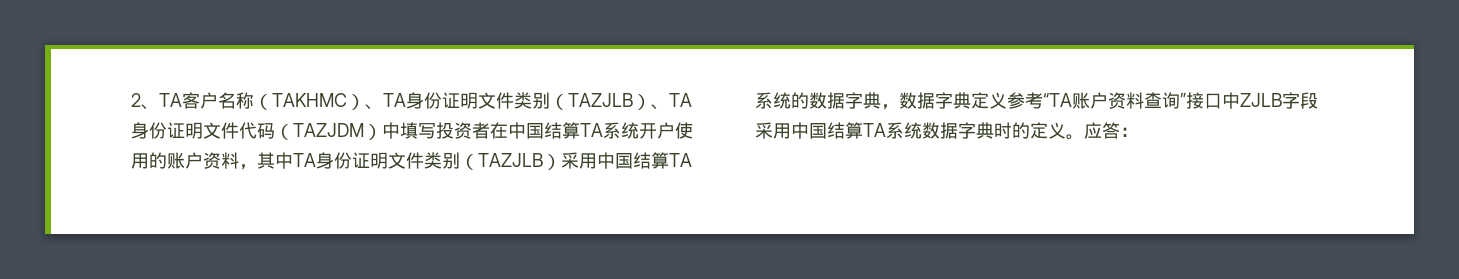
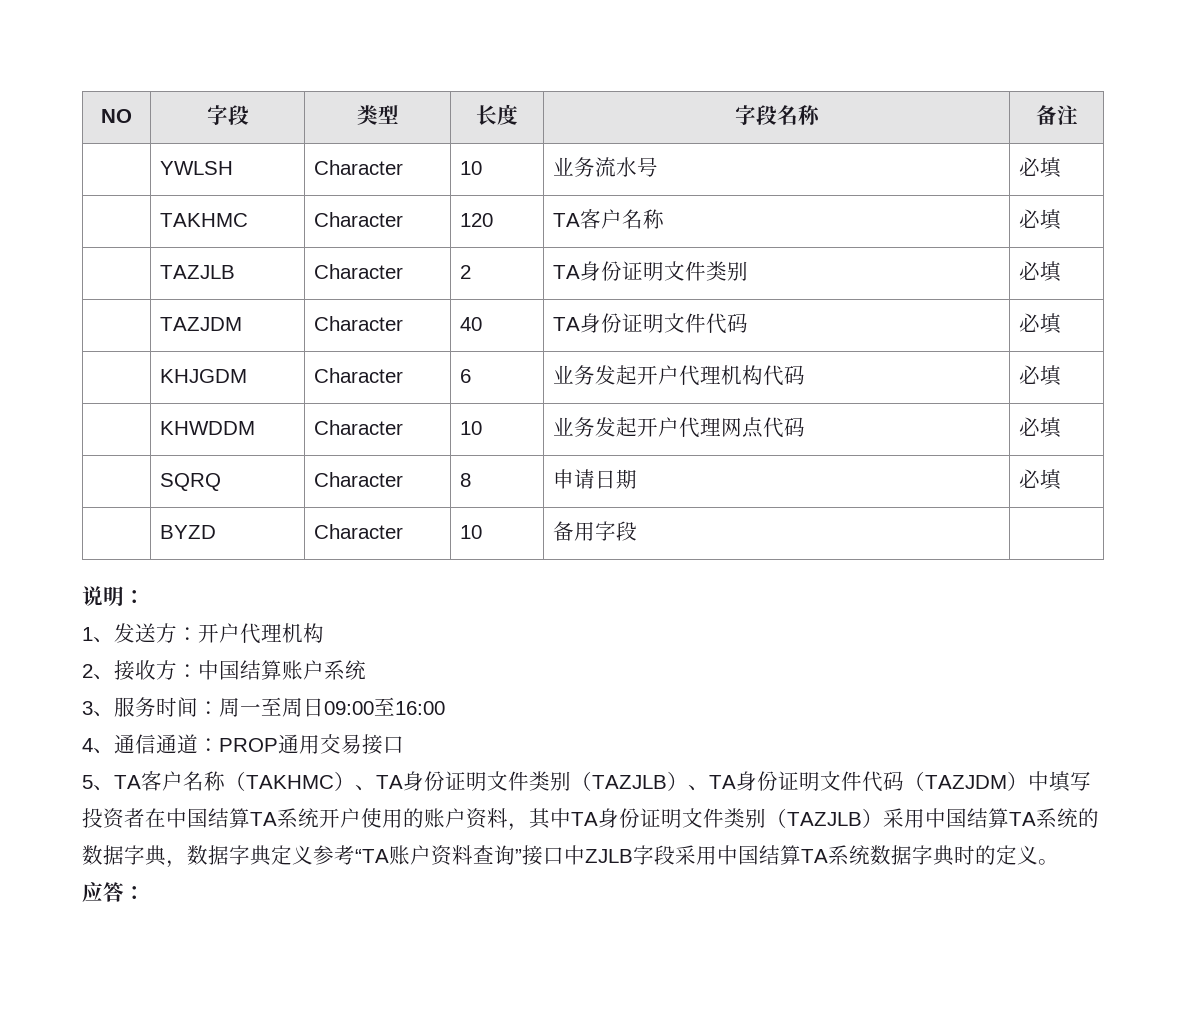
- 2、TA客户名称（TAKHMC）、TA身份证明文件类别（TAZJLB）、TA身份证明文件代码（TAZJDM）中填写投资者在中国结算TA系统开户使用的账户资料，其中TA身份证明文件类别（TAZJLB）采用中国结算TA系统的数据字典，数据字典定义参考“TA账户资料查询”接口中ZJLB字段采用中国结算TA系统数据字典时的定义。应答：
+ NO | 字段 | 类型 | 长度 | 字段名称 | 备注
+ | YWLSH | Character | 10 | 业务流水号 | 必填
+ | TAKHMC | Character | 120 | TA客户名称 | 必填
+ | TAZJLB | Character | 2 | TA身份证明文件类别 | 必填
+ | TAZJDM | Character | 40 | TA身份证明文件代码 | 必填
+ | KHJGDM | Character | 6 | 业务发起开户代理机构代码 | 必填
+ | KHWDDM | Character | 10 | 业务发起开户代理网点代码 | 必填
+ | SQRQ | Character | 8 | 申请日期 | 必填
+ | BYZD | Character | 10 | 备用字段 |
+ 说明：
+ 1、发送方：开户代理机构
+ 2、接收方：中国结算账户系统
+ 3、服务时间：周一至周日09:00至16:00
+ 4、通信通道：PROP通用交易接口
+ 5、TA客户名称（TAKHMC）、TA身份证明文件类别（TAZJLB）、TA身份证明文件代码（TAZJDM）中填写投资者在中国结算TA系统开户使用的账户资料，其中TA身份证明文件类别（TAZJLB）采用中国结算TA系统的数据字典，数据字典定义参考“TA账户资料查询”接口中ZJLB字段采用中国结算TA系统数据字典时的定义。
+ 应答：

